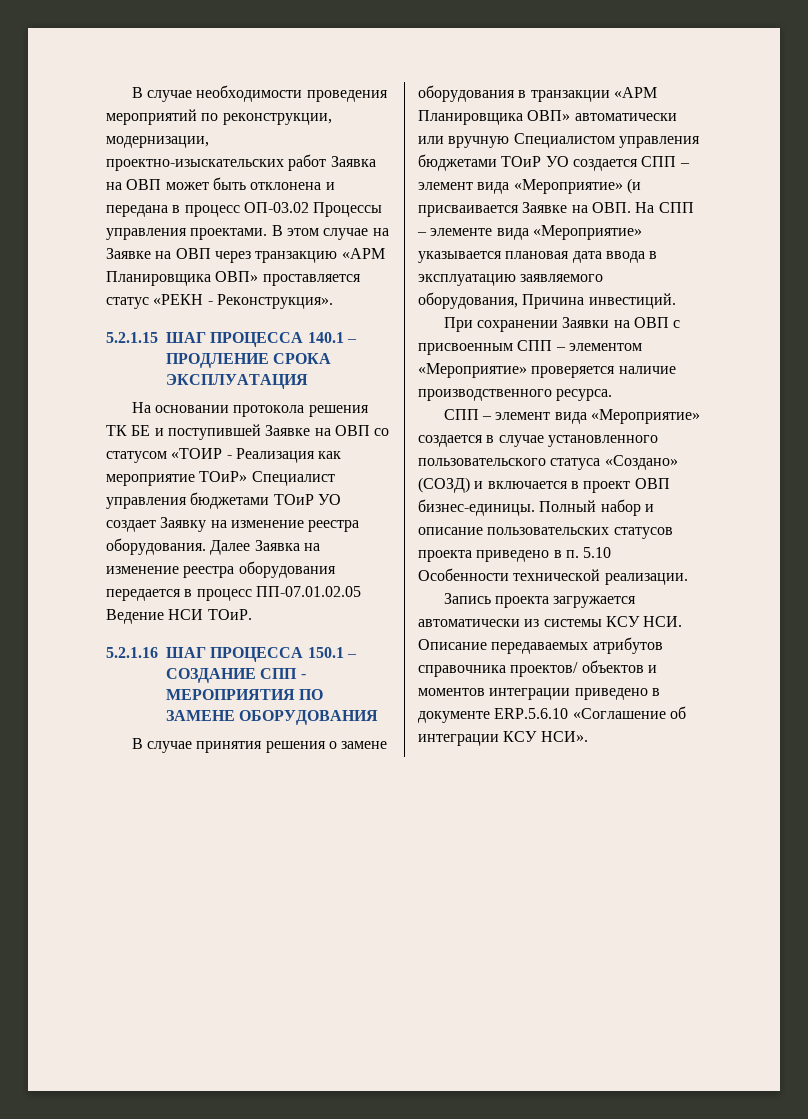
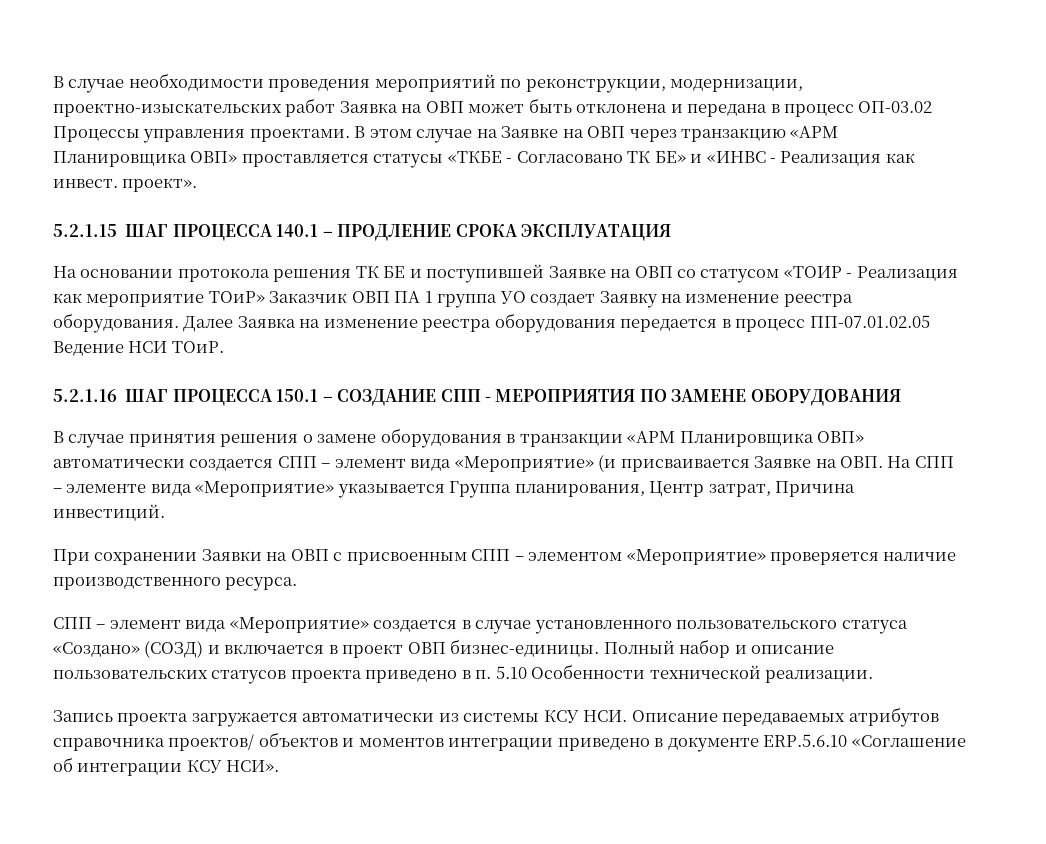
- В этом случае на Заявке на ОВП через транзакцию «АРМ Планировщика ОВП» проставляется статус «РЕКН - Реконструкция».
+ В этом случае на Заявке на ОВП через транзакцию «АРМ Планировщика ОВП» проставляется статусы «ТКБЕ - Согласовано ТК БЕ» и «ИНВС - Реализация как инвест. проект».
- На основании протокола решения ТК БЕ и поступившей Заявке на ОВП со статусом «ТОИР - Реализация как мероприятие ТОиР» Специалист управления бюджетами ТОиР УО создает Заявку на изменение реестра оборудования.
+ На основании протокола решения ТК БЕ и поступившей Заявке на ОВП со статусом «ТОИР - Реализация как мероприятие ТОиР» Заказчик ОВП ПА 1 группа УО создает Заявку на изменение реестра оборудования.
- В случае принятия решения о замене оборудования в транзакции «АРМ Планировщика ОВП» автоматически или вручную Специалистом управления бюджетами ТОиР УО создается СПП – элемент вида «Мероприятие» (и присваивается Заявке на ОВП. На СПП – элементе вида «Мероприятие» указывается плановая дата ввода в эксплуатацию заявляемого оборудования, Причина инвестиций.
+ В случае принятия решения о замене оборудования в транзакции «АРМ Планировщика ОВП» автоматически создается СПП – элемент вида «Мероприятие» (и присваивается Заявке на ОВП. На СПП – элементе вида «Мероприятие» указывается Группа планирования, Центр затрат, Причина инвестиций.

